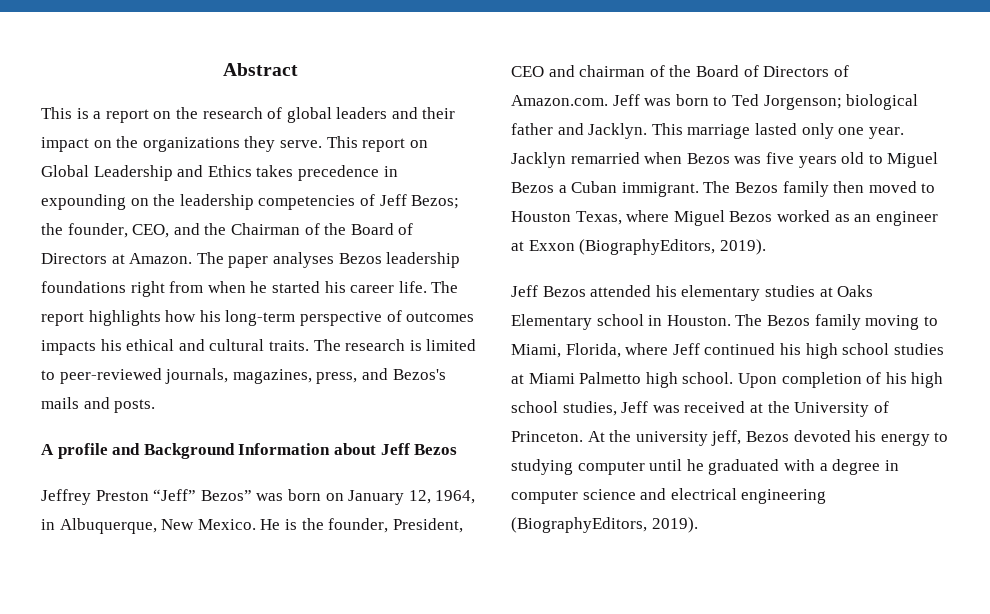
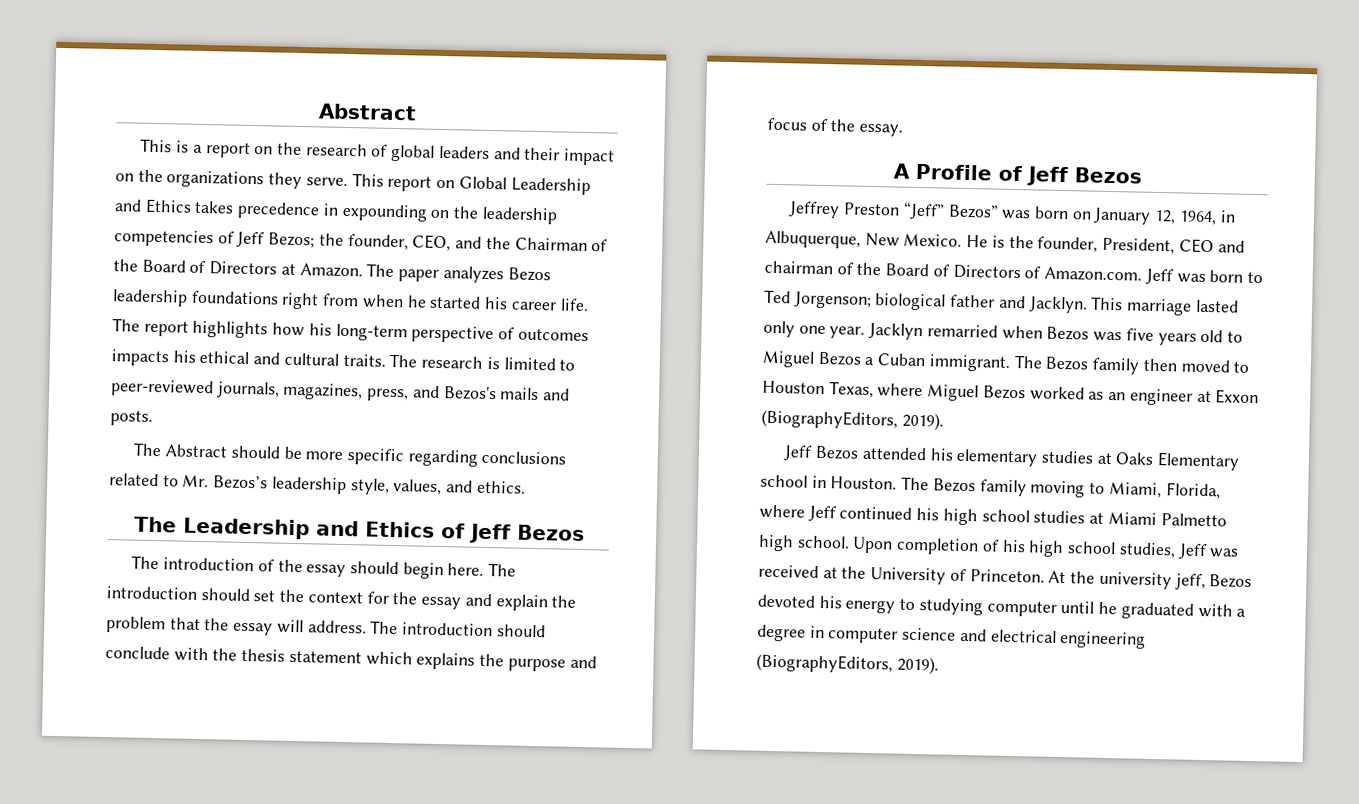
- The paper analyses Bezos leadership foundations right from when he started his career life.
+ The paper analyzes Bezos leadership foundations right from when he started his career life.
- A profile and Background Information about Jeff Bezos
+ The Abstract should be more specific regarding conclusions related to Mr. Bezos’s leadership style, values, and ethics.
+ The Leadership and Ethics of Jeff Bezos
+ The introduction of the essay should begin here. The introduction should set the context for the essay and explain the problem that the essay will address. The introduction should conclude with the thesis statement which explains the purpose and focus of the essay.
+ A Profile of Jeff Bezos

